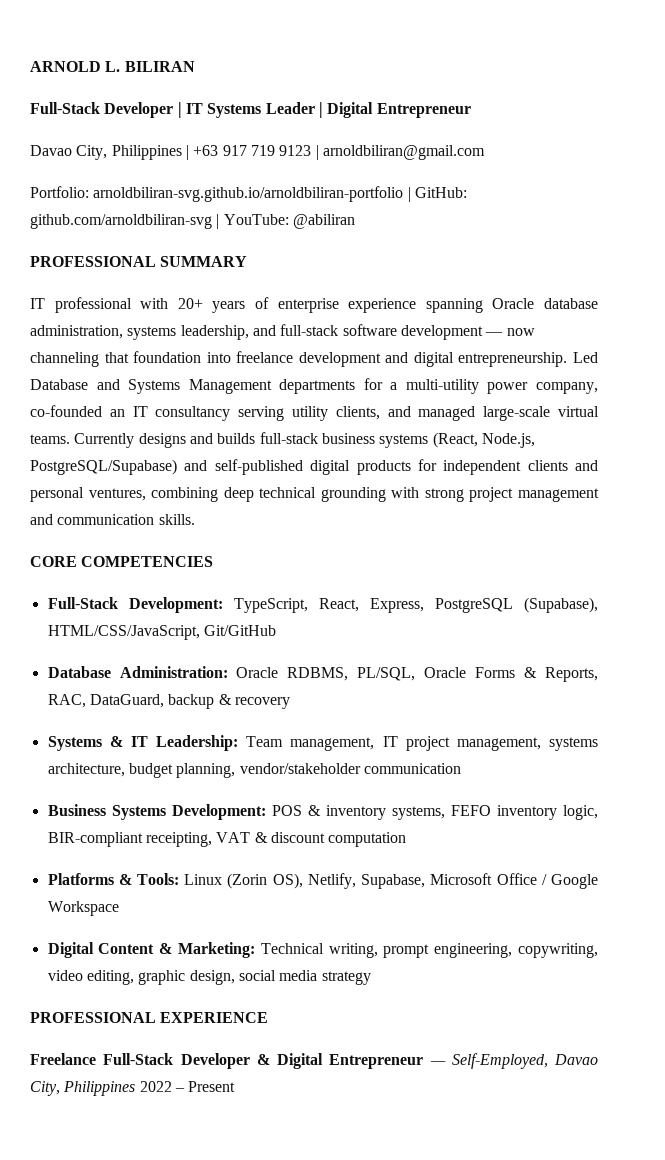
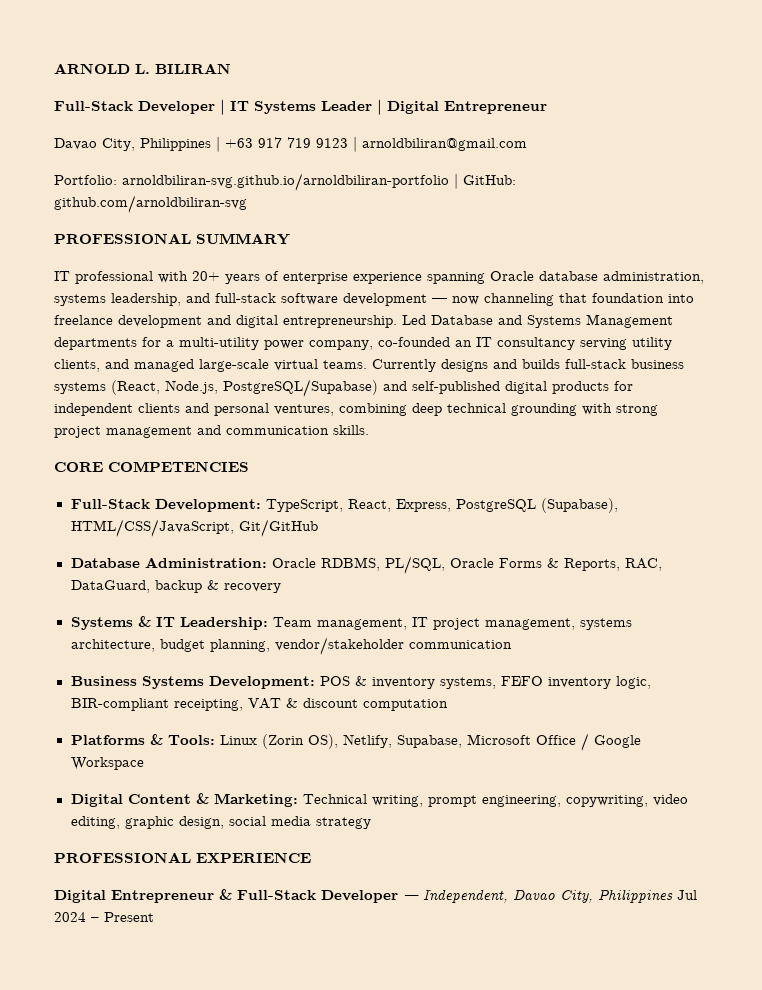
- Portfolio: arnoldbiliran-svg.github.io/arnoldbiliran-portfolio | GitHub: github.com/arnoldbiliran-svg | YouTube: @abiliran
+ Portfolio: arnoldbiliran-svg.github.io/arnoldbiliran-portfolio | GitHub: github.com/arnoldbiliran-svg
- Freelance Full-Stack Developer & Digital Entrepreneur — Self-Employed, Davao City, Philippines 2022 – Present
+ Digital Entrepreneur & Full-Stack Developer — Independent, Davao City, Philippines Jul 2024 – Present

